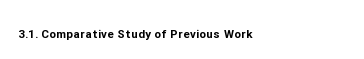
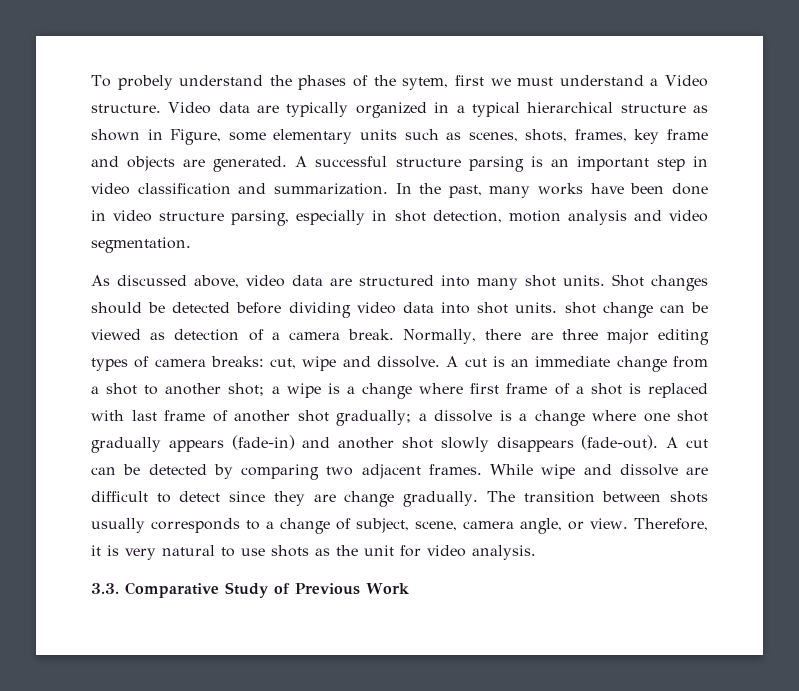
- 3.1. Comparative Study of Previous Work
+ To probely understand the phases of the sytem, first we must understand a Video structure. Video data are typically organized in a typical hierarchical structure as shown in Figure, some elementary units such as scenes, shots, frames, key frame and objects are generated. A successful structure parsing is an important step in video classification and summarization. In the past, many works have been done in video structure parsing, especially in shot detection, motion analysis and video segmentation.
+ As discussed above, video data are structured into many shot units. Shot changes should be detected before dividing video data into shot units. shot change can be viewed as detection of a camera break. Normally, there are three major editing types of camera breaks: cut, wipe and dissolve. A cut is an immediate change from a shot to another shot; a wipe is a change where first frame of a shot is replaced with last frame of another shot gradually; a dissolve is a change where one shot gradually appears (fade-in) and another shot slowly disappears (fade-out). A cut can be detected by comparing two adjacent frames. While wipe and dissolve are difficult to detect since they are change gradually. The transition between shots usually corresponds to a change of subject, scene, camera angle, or view. Therefore, it is very natural to use shots as the unit for video analysis.
+ 3.3. Comparative Study of Previous Work

